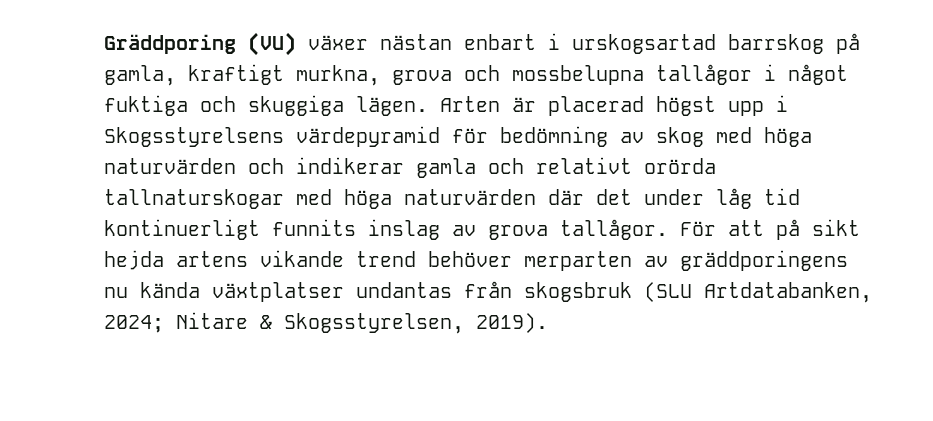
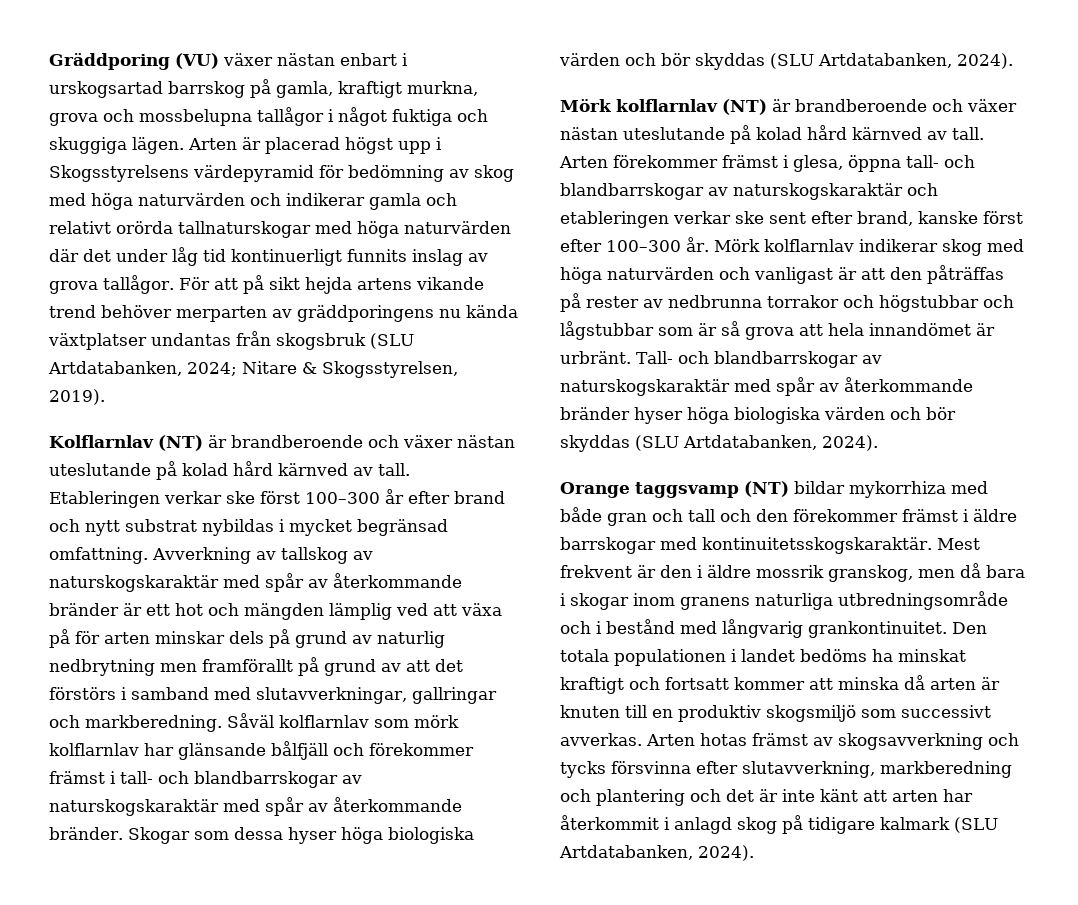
+ Kolflarnlav (NT) är brandberoende och växer nästan uteslutande på kolad hård kärnved av tall. Etableringen verkar ske först 100–300 år efter brand och nytt substrat nybildas i mycket begränsad omfattning. Avverkning av tallskog av naturskogskaraktär med spår av återkommande bränder är ett hot och mängden lämplig ved att växa på för arten minskar dels på grund av naturlig nedbrytning men framförallt på grund av att det förstörs i samband med slutavverkningar, gallringar och markberedning. Såväl kolflarnlav som mörk kolflarnlav har glänsande bålfjäll och förekommer främst i tall- och blandbarrskogar av naturskogskaraktär med spår av återkommande bränder. Skogar som dessa hyser höga biologiska värden och bör skyddas (SLU Artdatabanken, 2024).
+ Mörk kolflarnlav (NT) är brandberoende och växer nästan uteslutande på kolad hård kärnved av tall. Arten förekommer främst i glesa, öppna tall- och blandbarrskogar av naturskogskaraktär och etableringen verkar ske sent efter brand, kanske först efter 100–300 år. Mörk kolflarnlav indikerar skog med höga naturvärden och vanligast är att den påträffas på rester av nedbrunna torrakor och högstubbar och lågstubbar som är så grova att hela innandömet är urbränt. Tall- och blandbarrskogar av naturskogskaraktär med spår av återkommande bränder hyser höga biologiska värden och bör skyddas (SLU Artdatabanken, 2024).
+ Orange taggsvamp (NT) bildar mykorrhiza med både gran och tall och den förekommer främst i äldre barrskogar med kontinuitetsskogskaraktär. Mest frekvent är den i äldre mossrik granskog, men då bara i skogar inom granens naturliga utbredningsområde och i bestånd med långvarig grankontinuitet. Den totala populationen i landet bedöms ha minskat kraftigt och fortsatt kommer att minska då arten är knuten till en produktiv skogsmiljö som successivt avverkas. Arten hotas främst av skogsavverkning och tycks försvinna efter slutavverkning, markberedning och plantering och det är inte känt att arten har återkommit i anlagd skog på tidigare kalmark (SLU Artdatabanken, 2024).

